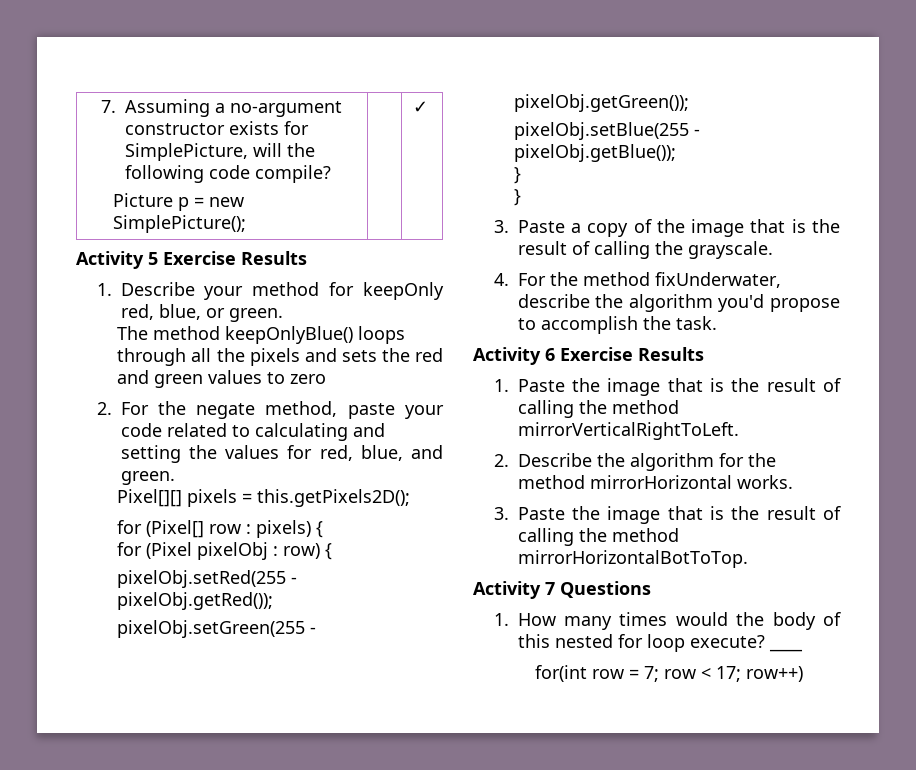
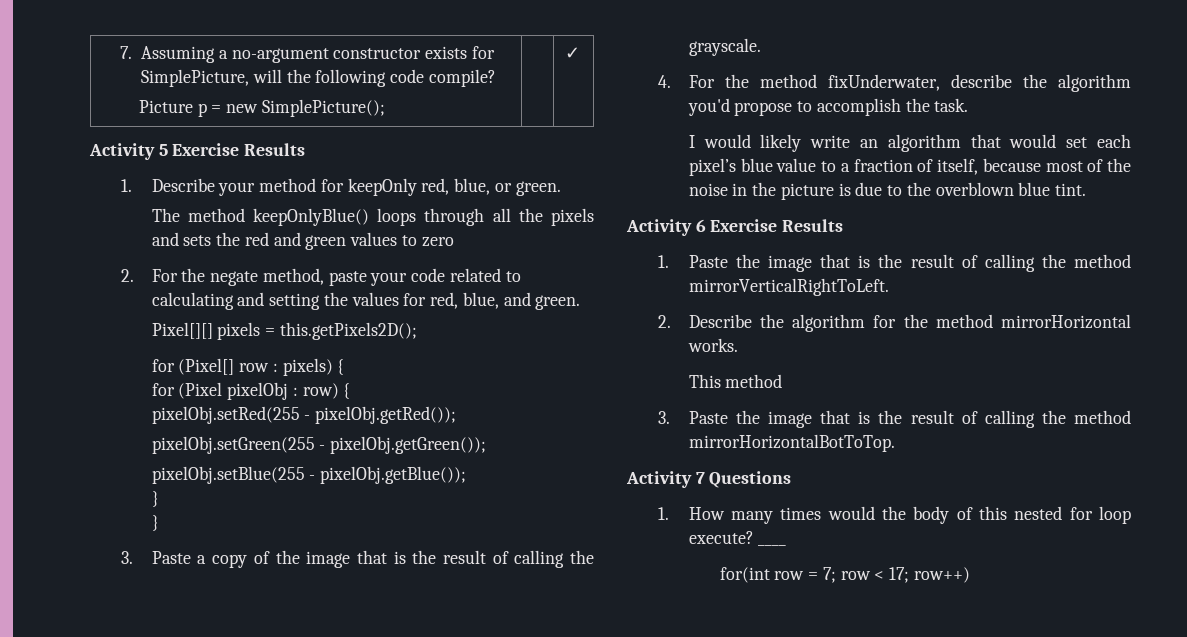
+ I would likely write an algorithm that would set each pixel’s blue value to a fraction of itself, because most of the noise in the picture is due to the overblown blue tint.
+ This method

